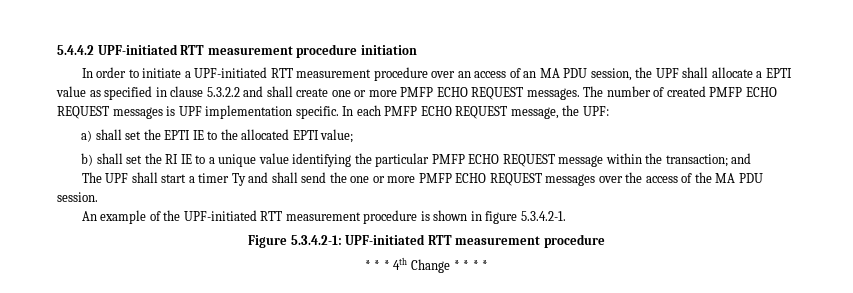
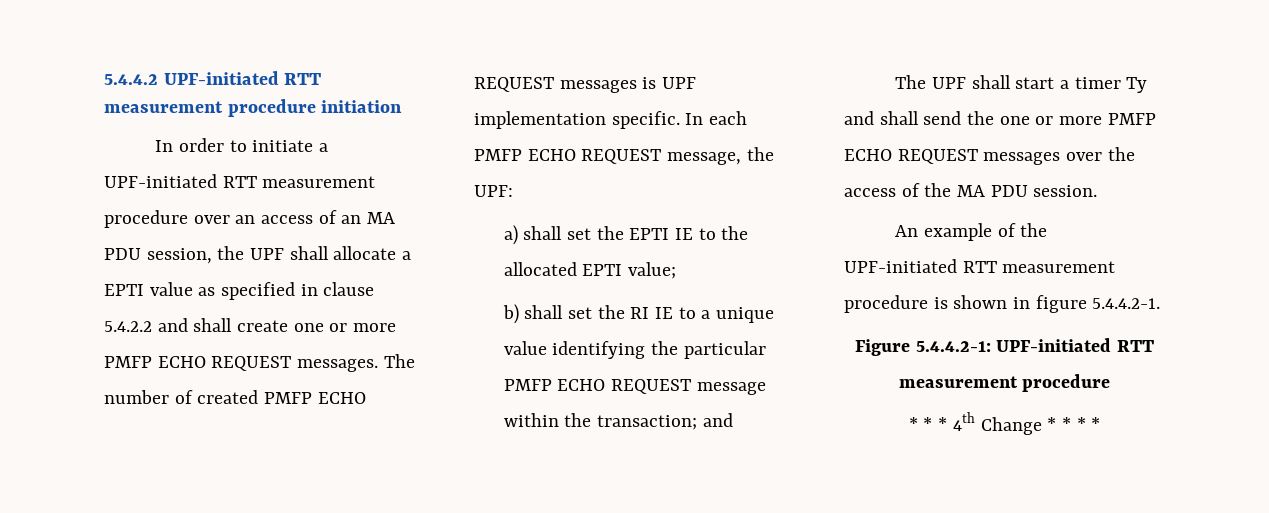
- In order to initiate a UPF-initiated RTT measurement procedure over an access of an MA PDU session, the UPF shall allocate a EPTI value as specified in clause 5.3.2.2 and shall create one or more PMFP ECHO REQUEST messages.
+ In order to initiate a UPF-initiated RTT measurement procedure over an access of an MA PDU session, the UPF shall allocate a EPTI value as specified in clause 5.4.2.2 and shall create one or more PMFP ECHO REQUEST messages.
- An example of the UPF-initiated RTT measurement procedure is shown in figure 5.3.4.2-1.
+ An example of the UPF-initiated RTT measurement procedure is shown in figure 5.4.4.2-1.
- Figure 5.3.4.2-1: UPF-initiated RTT measurement procedure
+ Figure 5.4.4.2-1: UPF-initiated RTT measurement procedure

